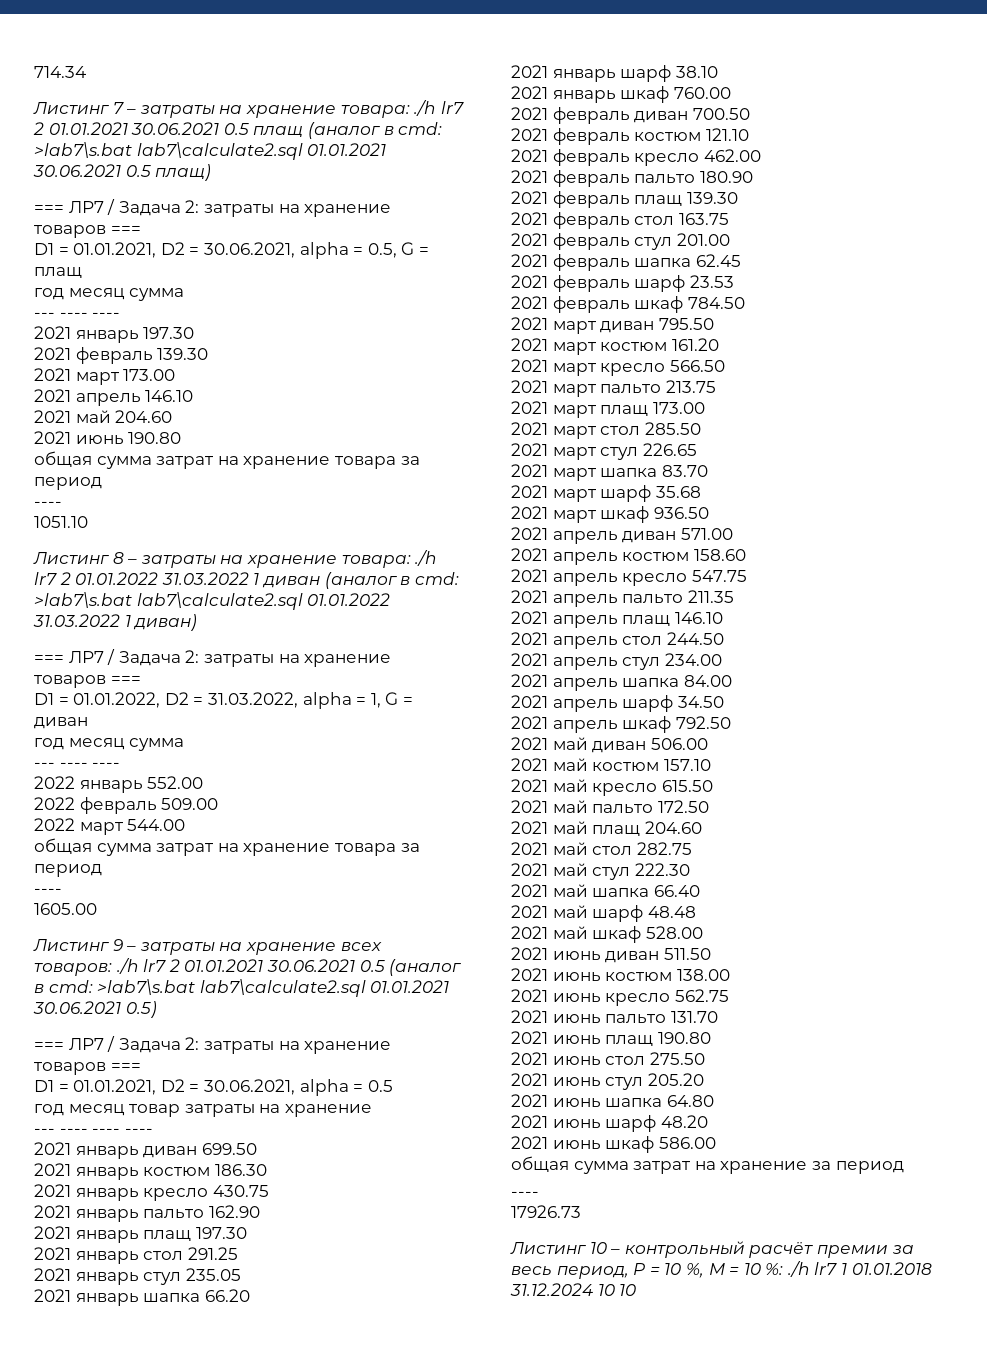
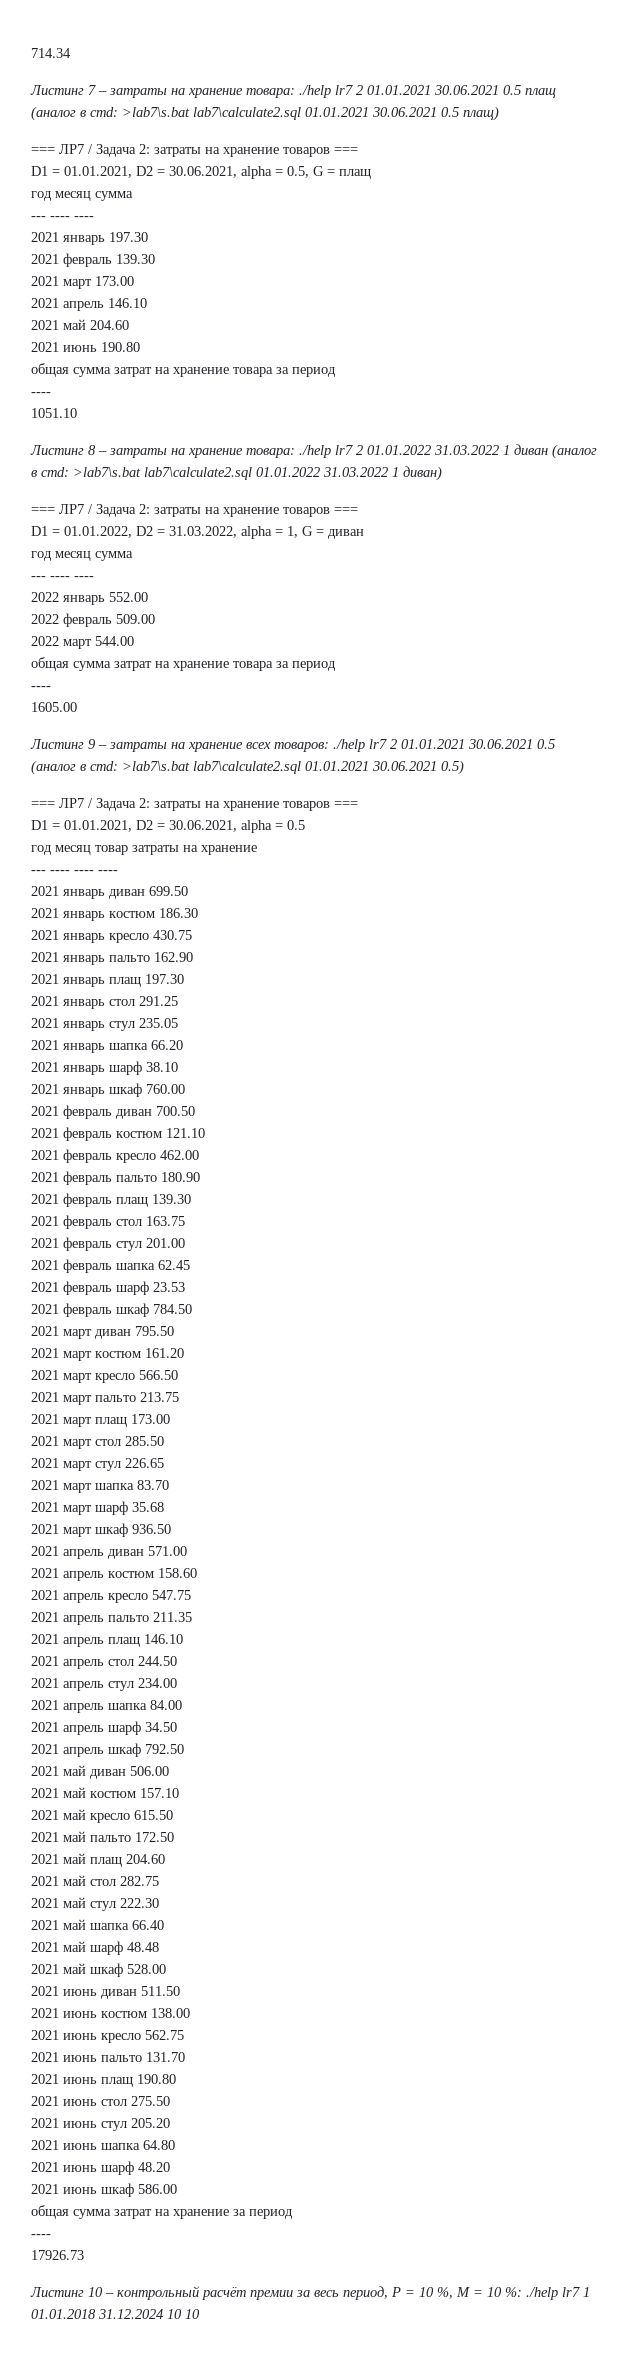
- Листинг 7 – затраты на хранение товара: ./h lr7 2 01.01.2021 30.06.2021 0.5 плащ (аналог в cmd: >lab7\s.bat lab7\calculate2.sql 01.01.2021 30.06.2021 0.5 плащ)
+ Листинг 7 – затраты на хранение товара: ./help lr7 2 01.01.2021 30.06.2021 0.5 плащ (аналог в cmd: >lab7\s.bat lab7\calculate2.sql 01.01.2021 30.06.2021 0.5 плащ)
- Листинг 8 – затраты на хранение товара: ./h lr7 2 01.01.2022 31.03.2022 1 диван (аналог в cmd: >lab7\s.bat lab7\calculate2.sql 01.01.2022 31.03.2022 1 диван)
+ Листинг 8 – затраты на хранение товара: ./help lr7 2 01.01.2022 31.03.2022 1 диван (аналог в cmd: >lab7\s.bat lab7\calculate2.sql 01.01.2022 31.03.2022 1 диван)
- Листинг 9 – затраты на хранение всех товаров: ./h lr7 2 01.01.2021 30.06.2021 0.5 (аналог в cmd: >lab7\s.bat lab7\calculate2.sql 01.01.2021 30.06.2021 0.5)
+ Листинг 9 – затраты на хранение всех товаров: ./help lr7 2 01.01.2021 30.06.2021 0.5 (аналог в cmd: >lab7\s.bat lab7\calculate2.sql 01.01.2021 30.06.2021 0.5)
- Листинг 10 – контрольный расчёт премии за весь период, P = 10 %, M = 10 %: ./h lr7 1 01.01.2018 31.12.2024 10 10
+ Листинг 10 – контрольный расчёт премии за весь период, P = 10 %, M = 10 %: ./help lr7 1 01.01.2018 31.12.2024 10 10

